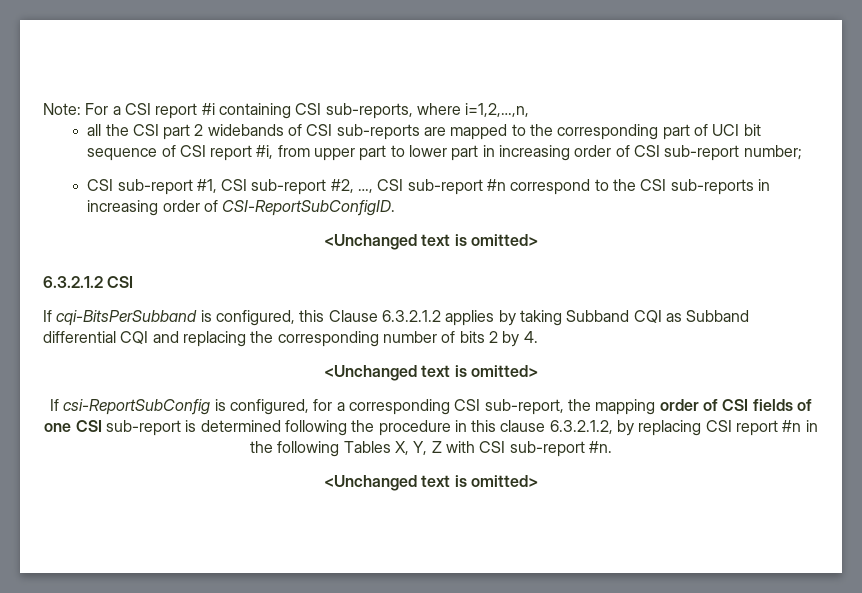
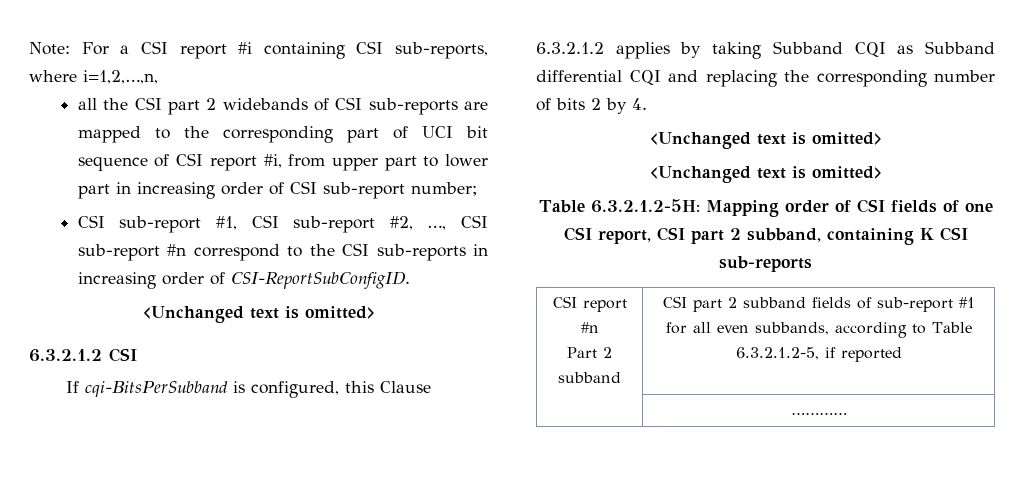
  If cqi-BitsPerSubband is configured, this Clause 6.3.2.1.2 applies by taking Subband CQI as Subband differential CQI and replacing the corresponding number of bits 2 by 4.
  <Unchanged text is omitted>
- If csi-ReportSubConfig is configured, for a corresponding CSI sub-report, the mapping order of CSI fields of one CSI sub-report is determined following the procedure in this clause 6.3.2.1.2, by replacing CSI report #n in the following Tables X, Y, Z with CSI sub-report #n.
  <Unchanged text is omitted>
+ Table 6.3.2.1.2-5H: Mapping order of CSI fields of one CSI report, CSI part 2 subband, containing K CSI sub-reports
+ CSI report #n
+ Part 2 subband | CSI part 2 subband fields of sub-report #1 for all even subbands, according to Table 6.3.2.1.2-5, if reported
+ | …………

